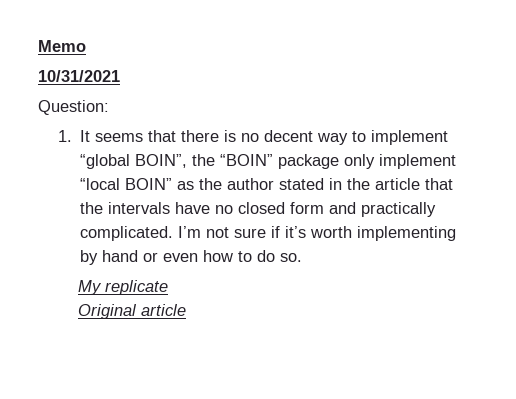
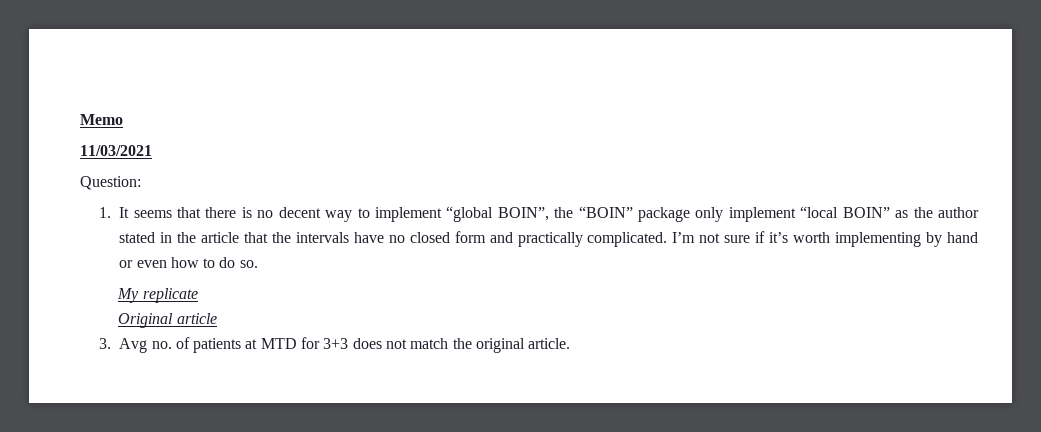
- 10/31/2021
+ 11/03/2021
+ 3. Avg no. of patients at MTD for 3+3 does not match the original article.

